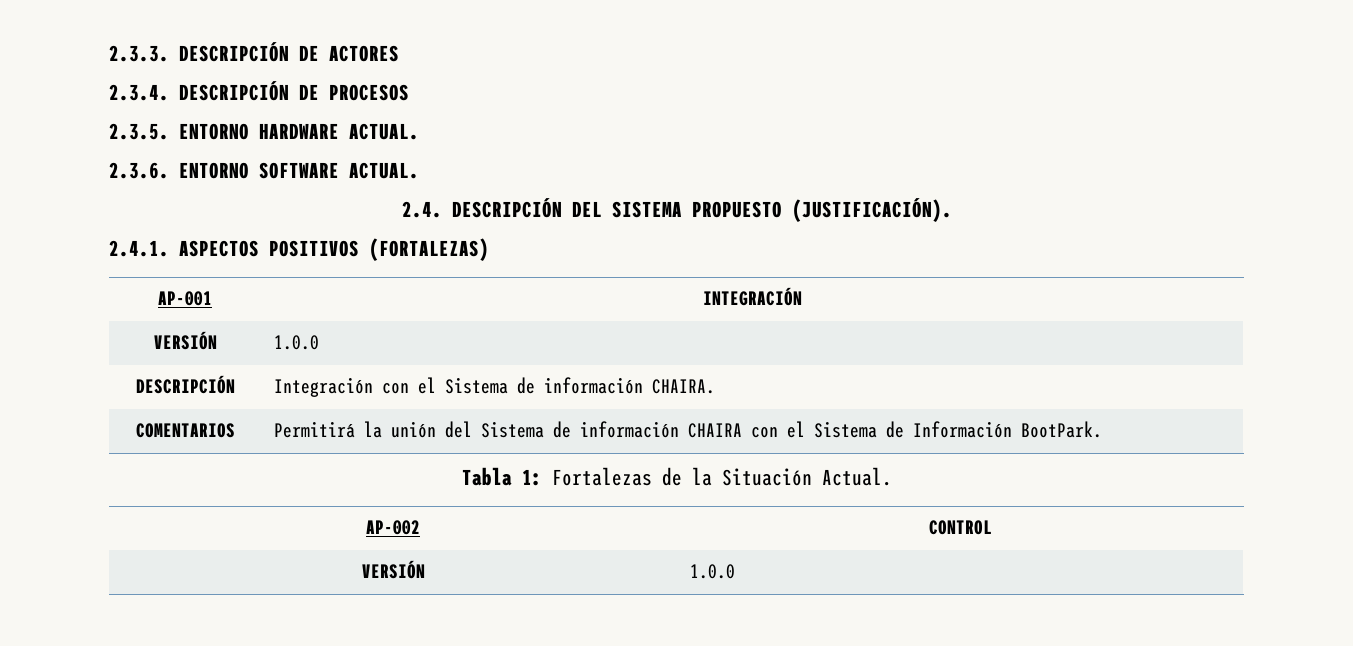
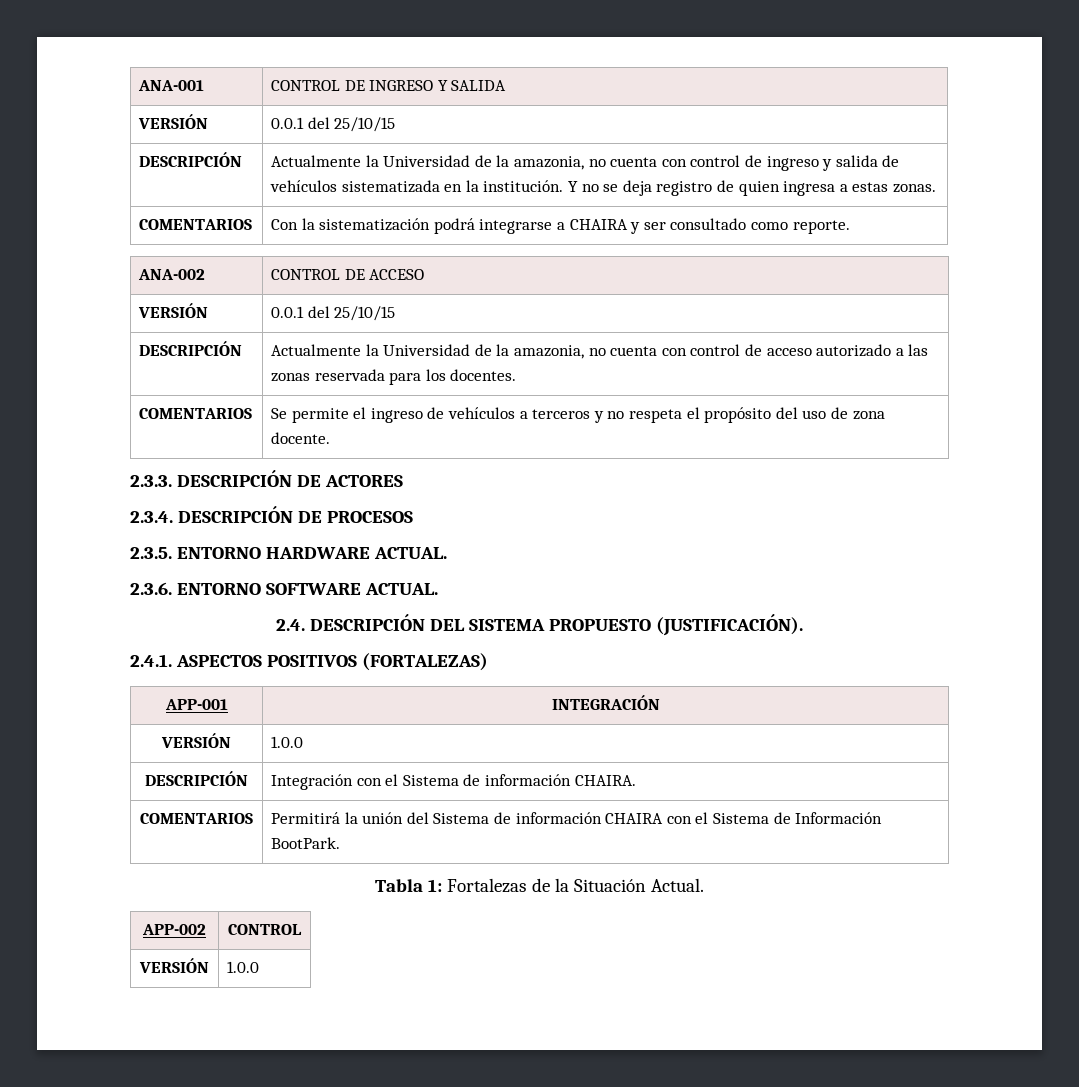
+ ANA-001 | CONTROL DE INGRESO Y SALIDA
+ VERSIÓN | 0.0.1 del 25/10/15
+ DESCRIPCIÓN | Actualmente la Universidad de la amazonia, no cuenta con control de ingreso y salida de vehículos sistematizada en la institución. Y no se deja registro de quien ingresa a estas zonas.
+ COMENTARIOS | Con la sistematización podrá integrarse a CHAIRA y ser consultado como reporte.
+ ANA-002 | CONTROL DE ACCESO
+ VERSIÓN | 0.0.1 del 25/10/15
+ DESCRIPCIÓN | Actualmente la Universidad de la amazonia, no cuenta con control de acceso autorizado a las zonas reservada para los docentes.
+ COMENTARIOS | Se permite el ingreso de vehículos a terceros y no respeta el propósito del uso de zona docente.
- AP-001 | INTEGRACIÓN
+ APP-001 | INTEGRACIÓN
- AP-002 | CONTROL
+ APP-002 | CONTROL

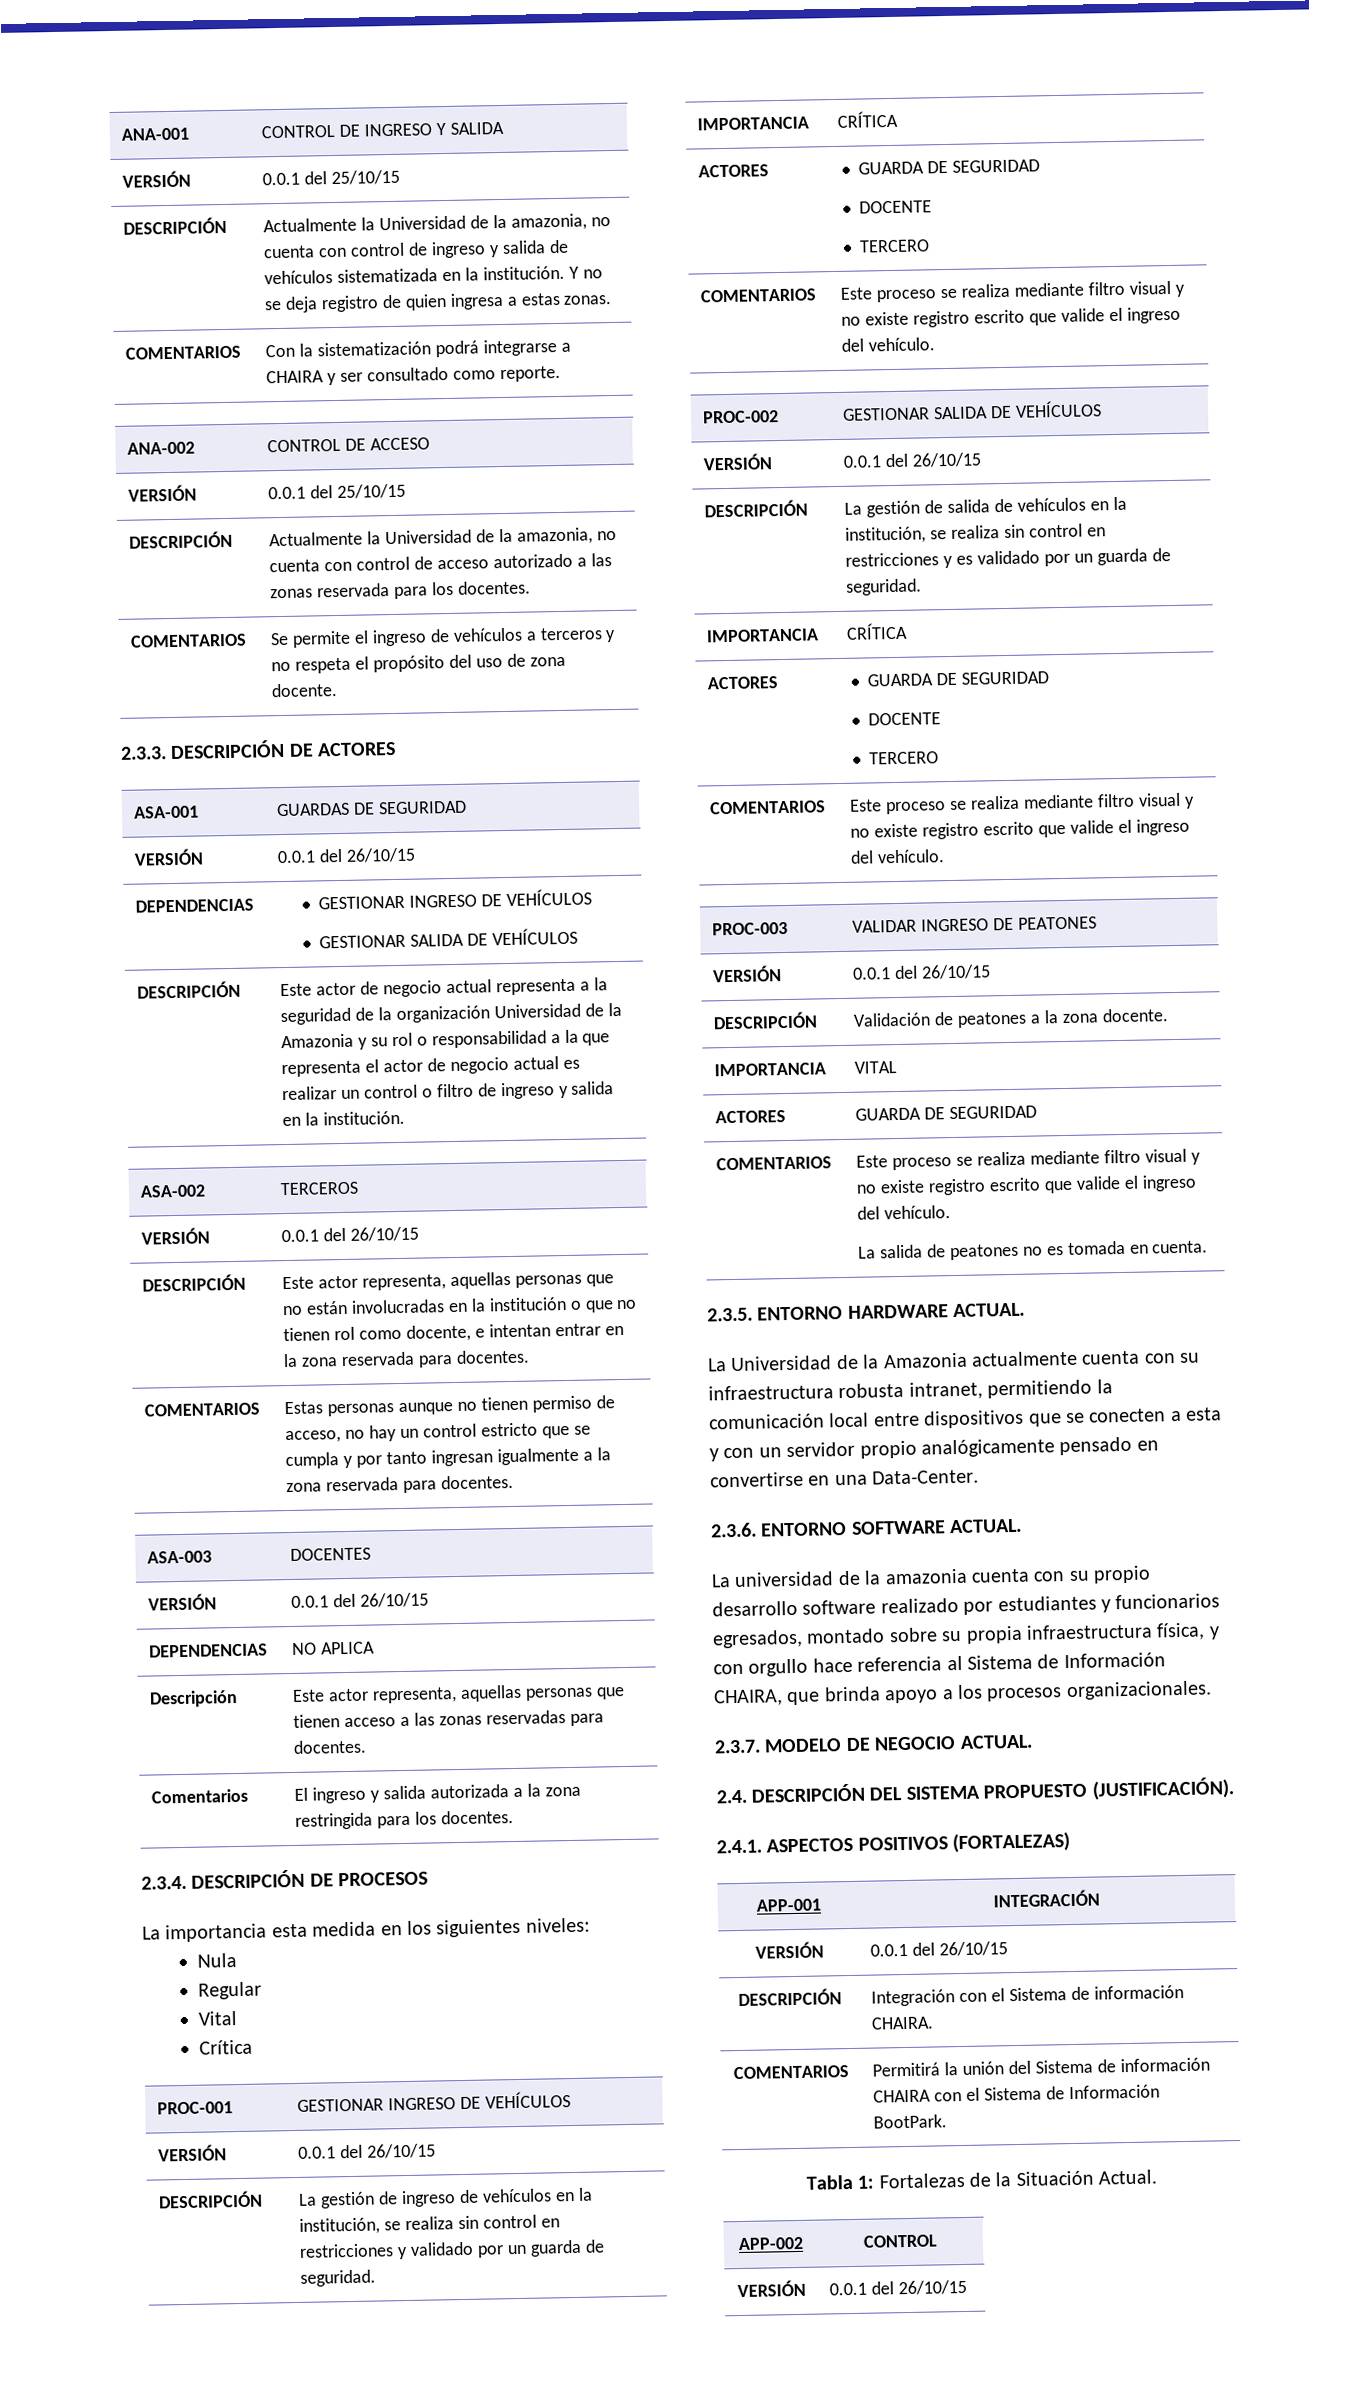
+ ASA-001 | GUARDAS DE SEGURIDAD
+ VERSIÓN | 0.0.1 del 26/10/15
+ DEPENDENCIAS | GESTIONAR INGRESO DE VEHÍCULOS
+ GESTIONAR SALIDA DE VEHÍCULOS
+ DESCRIPCIÓN | Este actor de negocio actual representa a la seguridad de la organización Universidad de la Amazonia y su rol o responsabilidad a la que representa el actor de negocio actual es realizar un control o filtro de ingreso y salida en la institución.
+ ASA-002 | TERCEROS
+ VERSIÓN | 0.0.1 del 26/10/15
+ DESCRIPCIÓN | Este actor representa, aquellas personas que no están involucradas en la institución o que no tienen rol como docente, e intentan entrar en la zona reservada para docentes.
+ COMENTARIOS | Estas personas aunque no tienen permiso de acceso, no hay un control estricto que se cumpla y por tanto ingresan igualmente a la zona reservada para docentes.
+ ASA-003 | DOCENTES
+ VERSIÓN | 0.0.1 del 26/10/15
+ DEPENDENCIAS | NO APLICA
+ Descripción | Este actor representa, aquellas personas que tienen acceso a las zonas reservadas para docentes.
+ Comentarios | El ingreso y salida autorizada a la zona restringida para los docentes.
  2.3.4. DESCRIPCIÓN DE PROCESOS
+ La importancia esta medida en los siguientes niveles:
+ Nula
+ Regular
+ Vital
+ Crítica
+ PROC-001 | GESTIONAR INGRESO DE VEHÍCULOS
+ VERSIÓN | 0.0.1 del 26/10/15
+ DESCRIPCIÓN | La gestión de ingreso de vehículos en la institución, se realiza sin control en restricciones y validado por un guarda de seguridad.
+ IMPORTANCIA | CRÍTICA
+ ACTORES | GUARDA DE SEGURIDAD
+ DOCENTE
+ TERCERO
+ COMENTARIOS | Este proceso se realiza mediante filtro visual y no existe registro escrito que valide el ingreso del vehículo.
+ PROC-002 | GESTIONAR SALIDA DE VEHÍCULOS
+ VERSIÓN | 0.0.1 del 26/10/15
+ DESCRIPCIÓN | La gestión de salida de vehículos en la institución, se realiza sin control en restricciones y es validado por un guarda de seguridad.
+ IMPORTANCIA | CRÍTICA
+ ACTORES | GUARDA DE SEGURIDAD
+ DOCENTE
+ TERCERO
+ COMENTARIOS | Este proceso se realiza mediante filtro visual y no existe registro escrito que valide el ingreso del vehículo.
+ PROC-003 | VALIDAR INGRESO DE PEATONES
+ VERSIÓN | 0.0.1 del 26/10/15
+ DESCRIPCIÓN | Validación de peatones a la zona docente.
+ IMPORTANCIA | VITAL
+ ACTORES | GUARDA DE SEGURIDAD
+ COMENTARIOS | Este proceso se realiza mediante filtro visual y no existe registro escrito que valide el ingreso del vehículo.
+ La salida de peatones no es tomada en cuenta.
  2.3.5. ENTORNO HARDWARE ACTUAL.
+ La Universidad de la Amazonia actualmente cuenta con su infraestructura robusta intranet, permitiendo la comunicación local entre dispositivos que se conecten a esta y con un servidor propio analógicamente pensado en convertirse en una Data-Center.
  2.3.6. ENTORNO SOFTWARE ACTUAL.
+ La universidad de la amazonia cuenta con su propio desarrollo software realizado por estudiantes y funcionarios egresados, montado sobre su propia infraestructura física, y con orgullo hace referencia al Sistema de Información CHAIRA, que brinda apoyo a los procesos organizacionales.
+ 2.3.7. MODELO DE NEGOCIO ACTUAL.
  APP-001 | INTEGRACIÓN
- VERSIÓN | 1.0.0
+ VERSIÓN | 0.0.1 del 26/10/15
  APP-002 | CONTROL
- VERSIÓN | 1.0.0
+ VERSIÓN | 0.0.1 del 26/10/15

